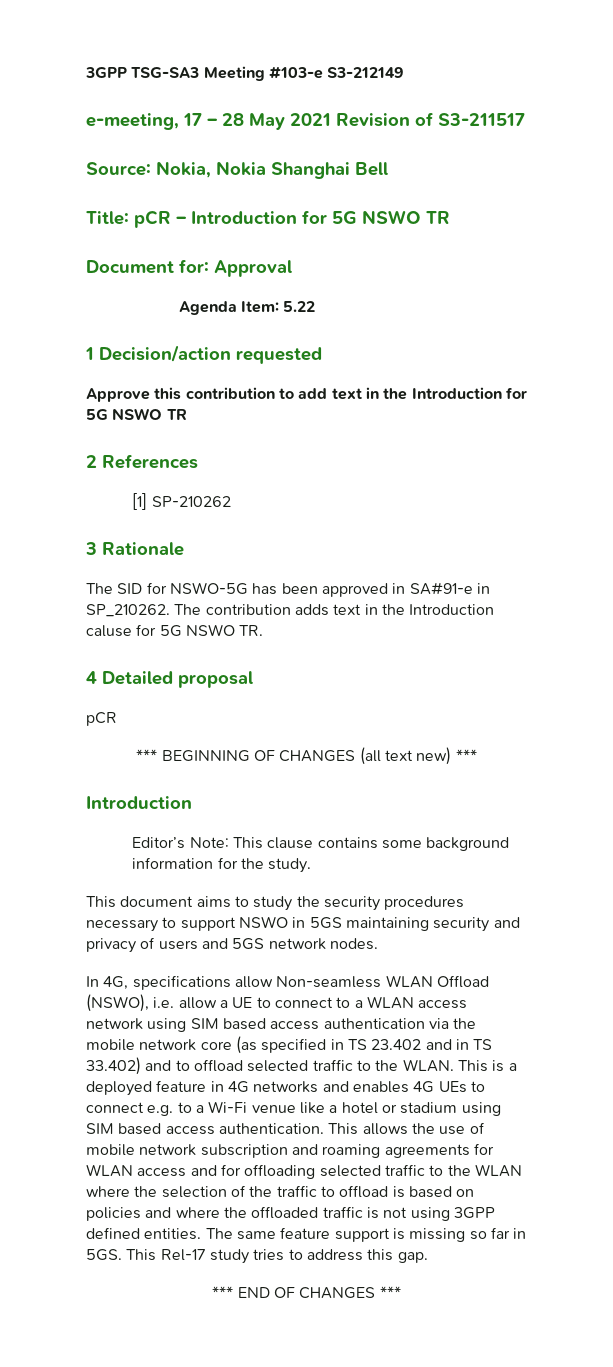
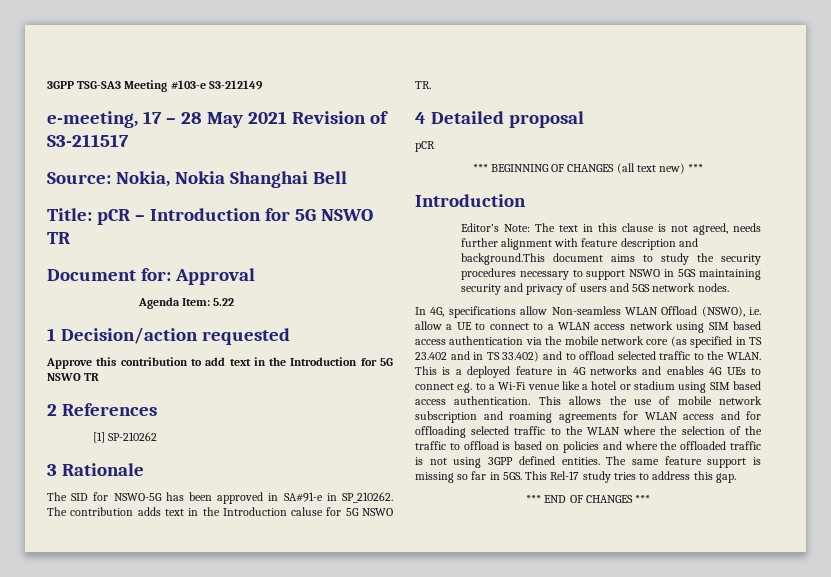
- Editor’s Note: This clause contains some background information for the study.
- This document aims to study the security procedures necessary to support NSWO in 5GS maintaining security and privacy of users and 5GS network nodes.
+ Editor’s Note: The text in this clause is not agreed, needs further alignment with feature description and background.This document aims to study the security procedures necessary to support NSWO in 5GS maintaining security and privacy of users and 5GS network nodes.

